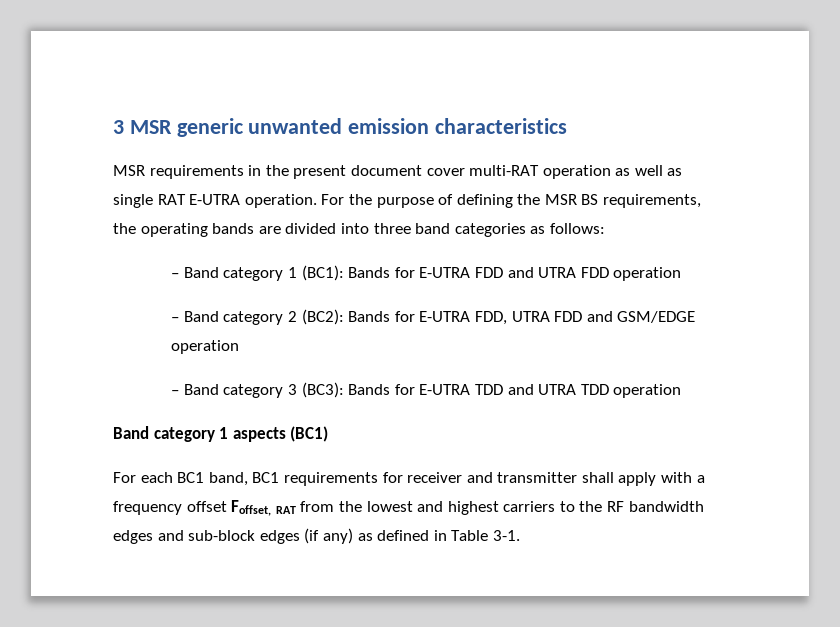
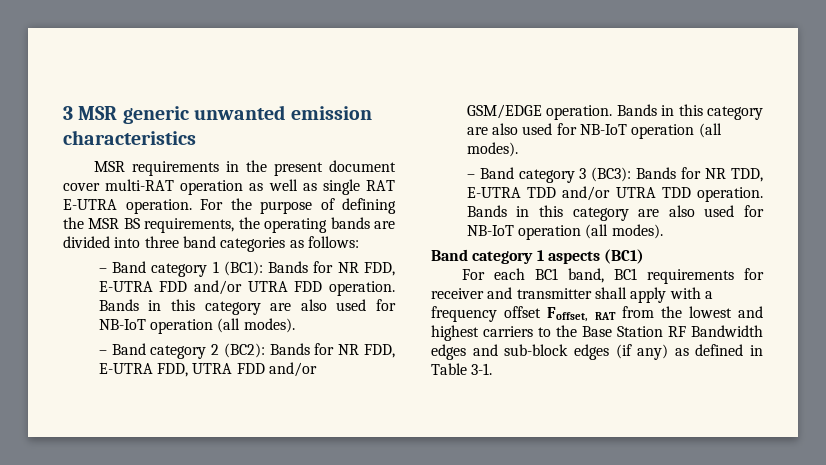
- – Band category 1 (BC1): Bands for E-UTRA FDD and UTRA FDD operation
+ – Band category 1 (BC1): Bands for NR FDD, E-UTRA FDD and/or UTRA FDD operation. Bands in this category are also used for NB-IoT operation (all modes).
- – Band category 2 (BC2): Bands for E-UTRA FDD, UTRA FDD and GSM/EDGE operation
+ – Band category 2 (BC2): Bands for NR FDD, E-UTRA FDD, UTRA FDD and/or GSM/EDGE operation. Bands in this category are also used for NB-IoT operation (all modes).
- – Band category 3 (BC3): Bands for E-UTRA TDD and UTRA TDD operation
+ – Band category 3 (BC3): Bands for NR TDD, E-UTRA TDD and/or UTRA TDD operation. Bands in this category are also used for NB-IoT operation (all modes).
- For each BC1 band, BC1 requirements for receiver and transmitter shall apply with a frequency offset Foffset, RAT from the lowest and highest carriers to the RF bandwidth edges and sub-block edges (if any) as defined in Table 3-1.
+ For each BC1 band, BC1 requirements for receiver and transmitter shall apply with a frequency offset Foffset, RAT from the lowest and highest carriers to the Base Station RF Bandwidth edges and sub-block edges (if any) as defined in Table 3-1.

